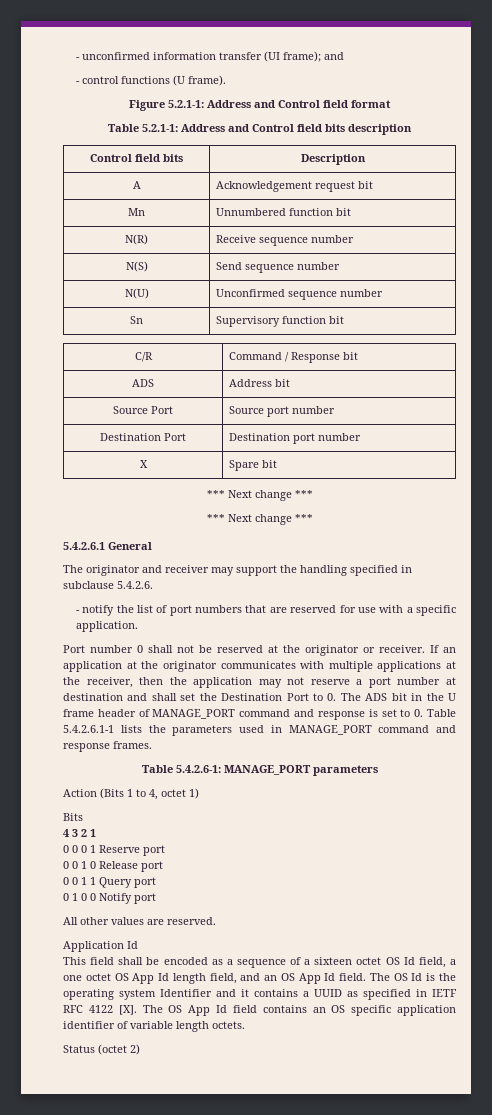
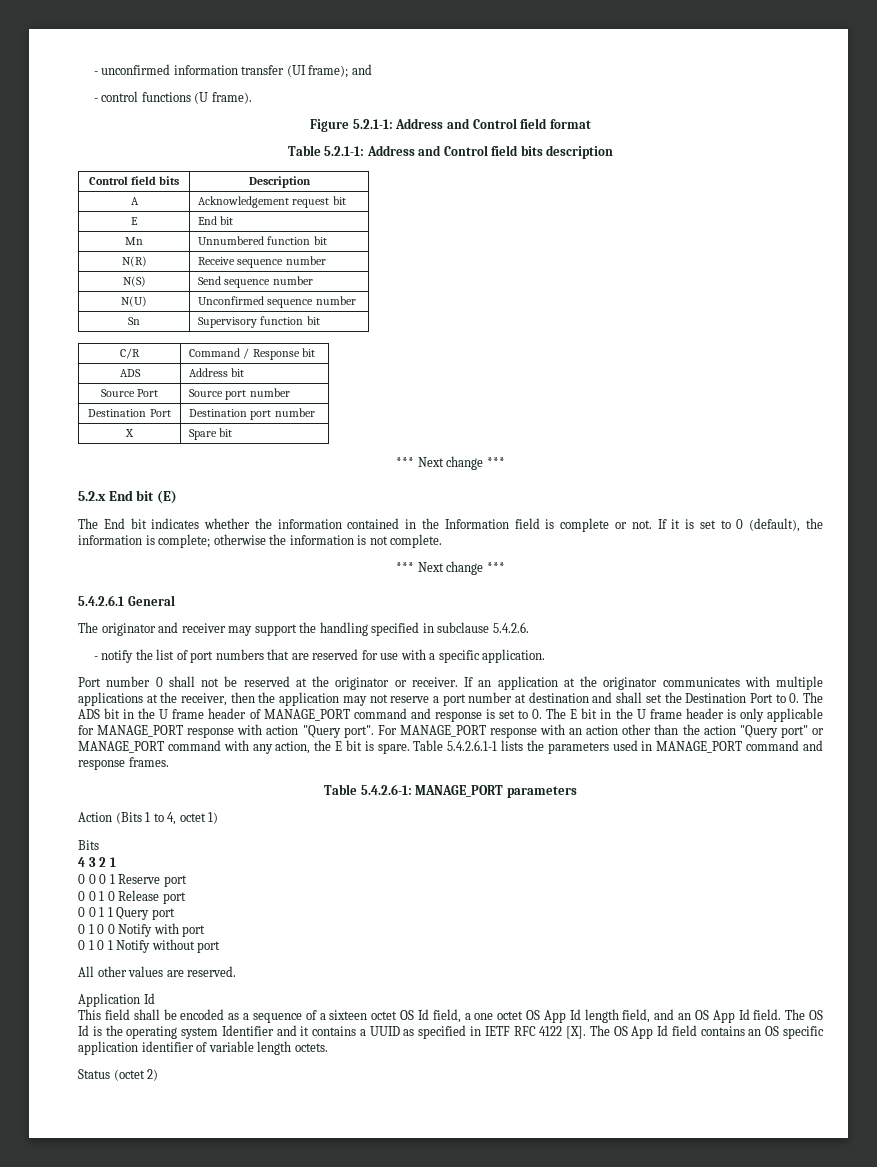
+ E | End bit
+ 5.2.x End bit (E)
+ The End bit indicates whether the information contained in the Information field is complete or not. If it is set to 0 (default), the information is complete; otherwise the information is not complete.
- If an application at the originator communicates with multiple applications at the receiver, then the application may not reserve a port number at destination and shall set the Destination Port to 0. The ADS bit in the U frame header of MANAGE_PORT command and response is set to 0. Table 5.4.2.6.1-1 lists the parameters used in MANAGE_PORT command and response frames.
+ If an application at the originator communicates with multiple applications at the receiver, then the application may not reserve a port number at destination and shall set the Destination Port to 0. The ADS bit in the U frame header of MANAGE_PORT command and response is set to 0. The E bit in the U frame header is only applicable for MANAGE_PORT response with action "Query port". For MANAGE_PORT response with an action other than the action "Query port" or MANAGE_PORT command with any action, the E bit is spare. Table 5.4.2.6.1-1 lists the parameters used in MANAGE_PORT command and response frames.
- 0 1 0 0 Notify port
+ 0 1 0 0 Notify with port
+ 0 1 0 1 Notify without port

